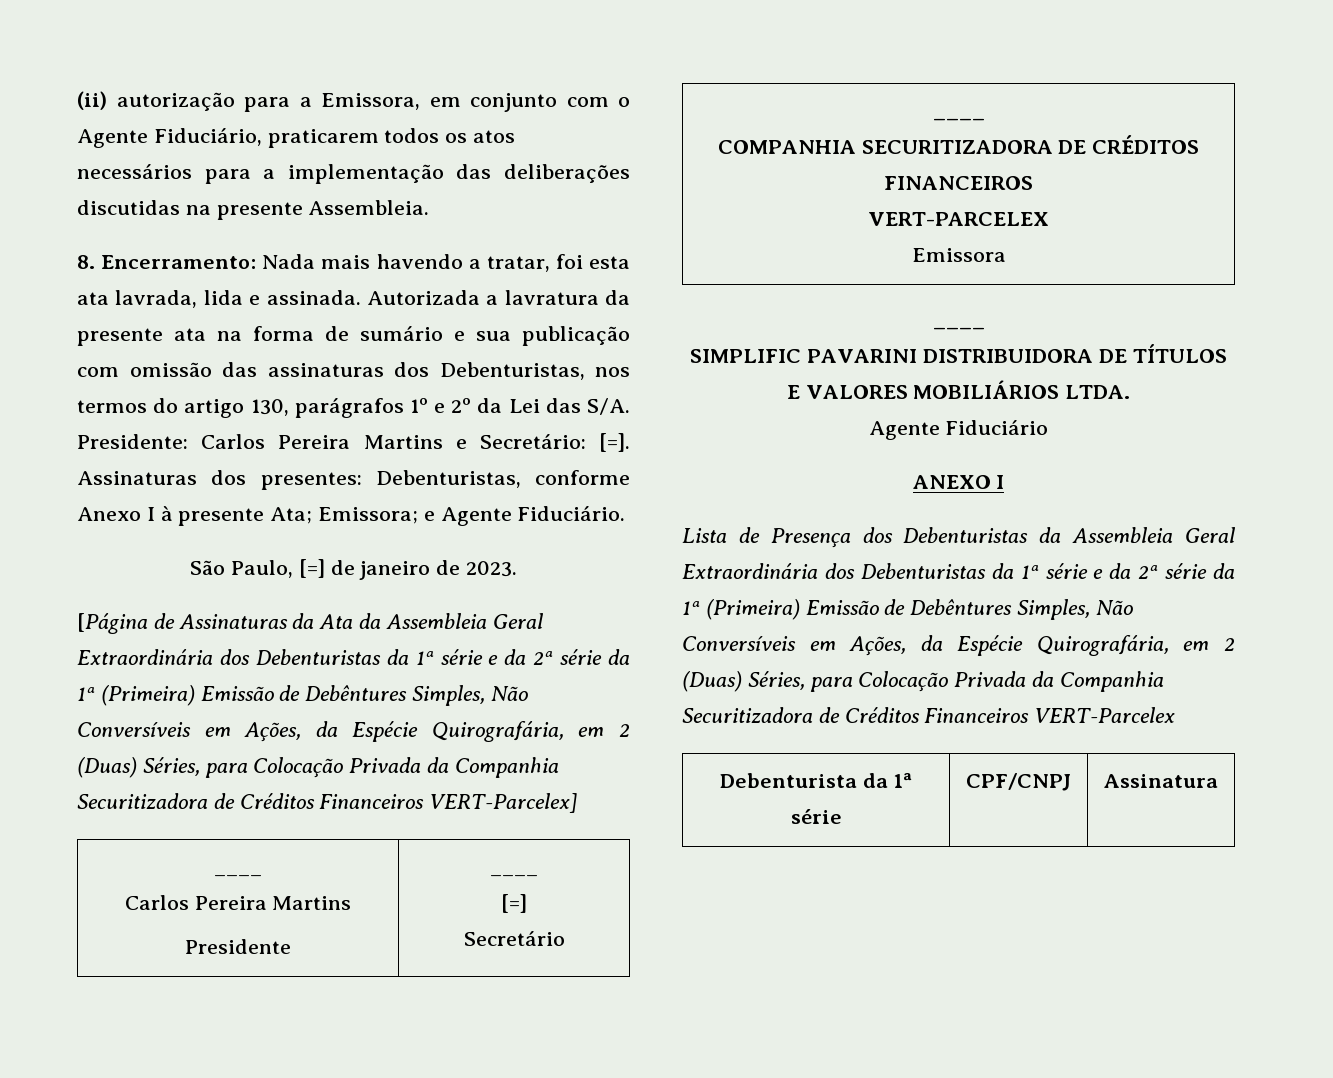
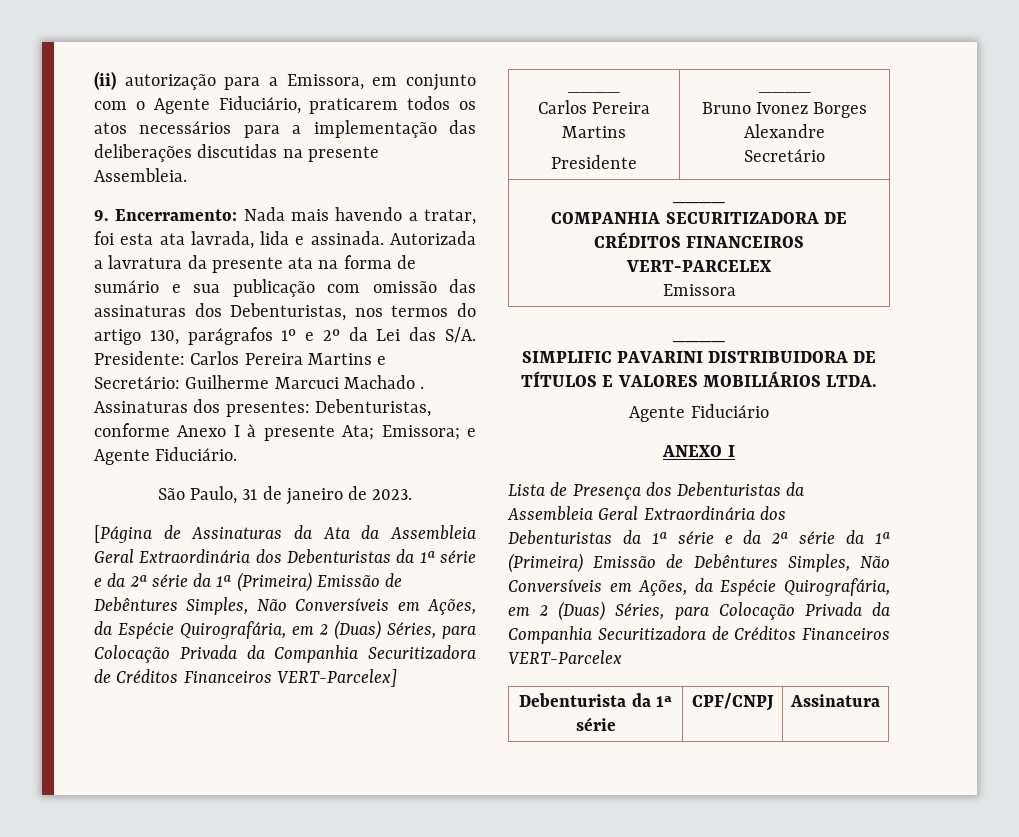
- 8. Encerramento: Nada mais havendo a tratar, foi esta ata lavrada, lida e assinada.
+ 9. Encerramento: Nada mais havendo a tratar, foi esta ata lavrada, lida e assinada.
- Autorizada a lavratura da presente ata na forma de sumário e sua publicação com omissão das assinaturas dos Debenturistas, nos termos do artigo 130, parágrafos 1º e 2º da Lei das S/A. Presidente: Carlos Pereira Martins e Secretário: [=].
+ Autorizada a lavratura da presente ata na forma de sumário e sua publicação com omissão das assinaturas dos Debenturistas, nos termos do artigo 130, parágrafos 1º e 2º da Lei das S/A. Presidente: Carlos Pereira Martins e Secretário: Guilherme Marcuci Machado .
- São Paulo, [=] de janeiro de 2023.
+ São Paulo, 31 de janeiro de 2023.
  [Página de Assinaturas da Ata da Assembleia Geral Extraordinária dos Debenturistas da 1ª série e da 2ª série da 1ª (Primeira) Emissão de Debêntures Simples, Não Conversíveis em Ações, da Espécie Quirografária, em 2 (Duas) Séries, para Colocação Privada da Companhia Securitizadora de Créditos Financeiros VERT-Parcelex]
  ____
  Carlos Pereira Martins
  Presidente | ____
- [=]
+ Bruno Ivonez Borges Alexandre

